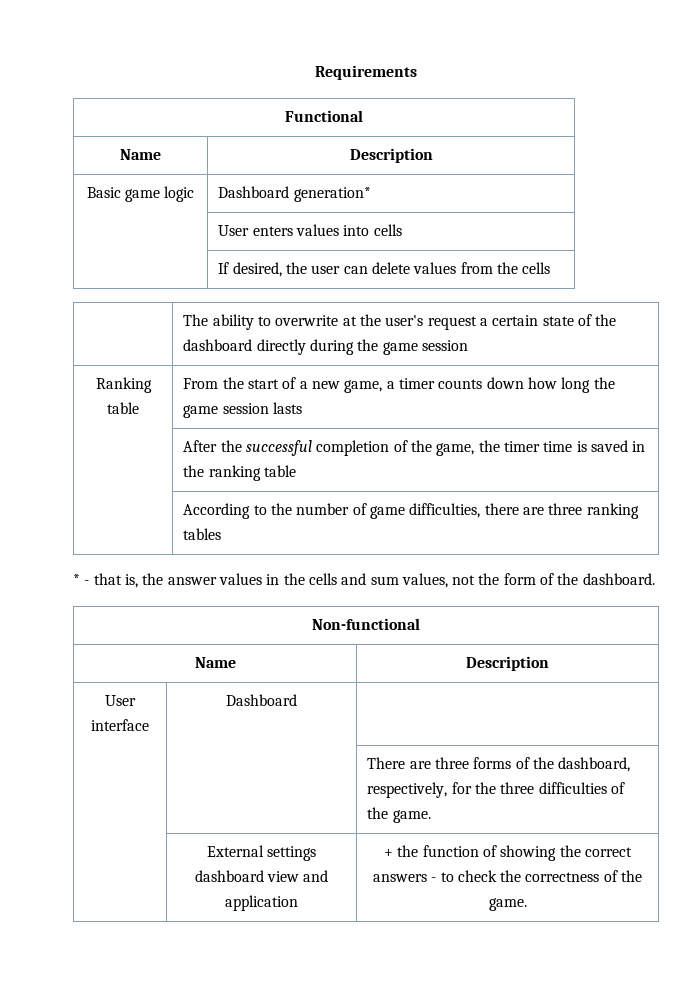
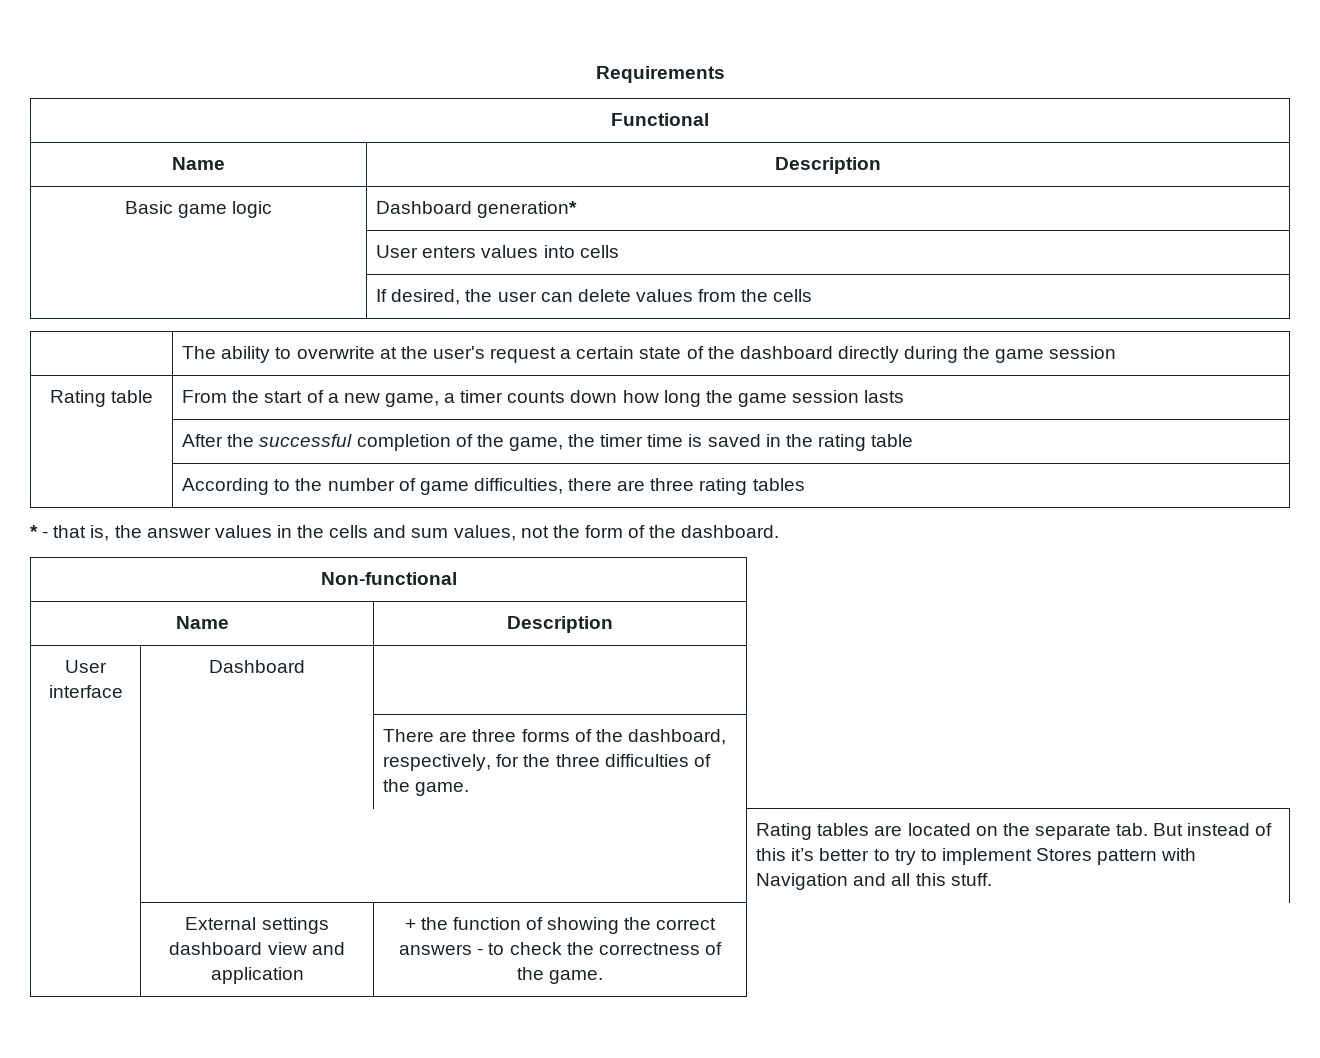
- Ranking table | From the start of a new game, a timer counts down how long the game session lasts
+ Rating table | From the start of a new game, a timer counts down how long the game session lasts
- | After the successful completion of the game, the timer time is saved in the ranking table
+ | After the successful completion of the game, the timer time is saved in the rating table
- | According to the number of game difficulties, there are three ranking tables
+ | According to the number of game difficulties, there are three rating tables
+ | | Rating tables are located on the separate tab. But instead of this it’s better to try to implement Stores pattern with Navigation and all this stuff.

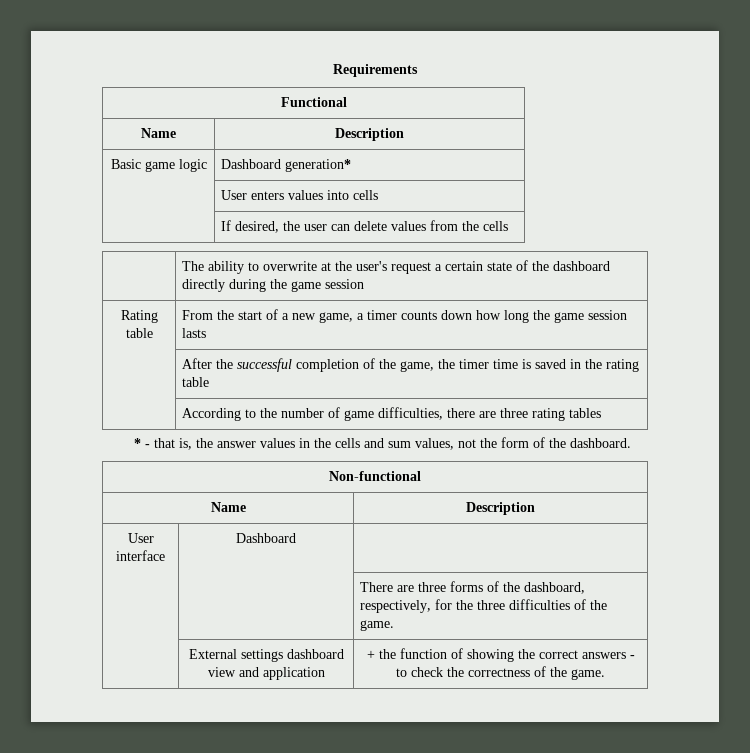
- | | Rating tables are located on the separate tab. But instead of this it’s better to try to implement Stores pattern with Navigation and all this stuff.

